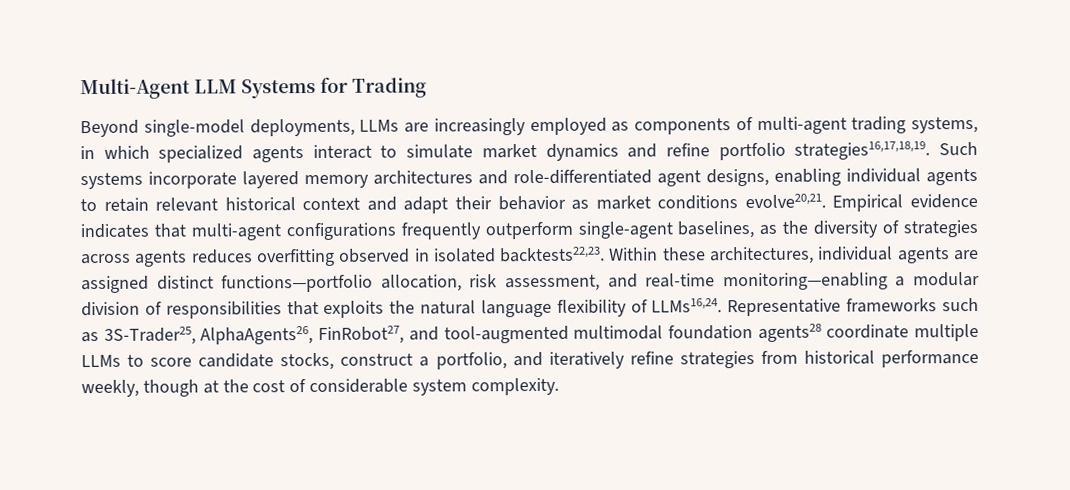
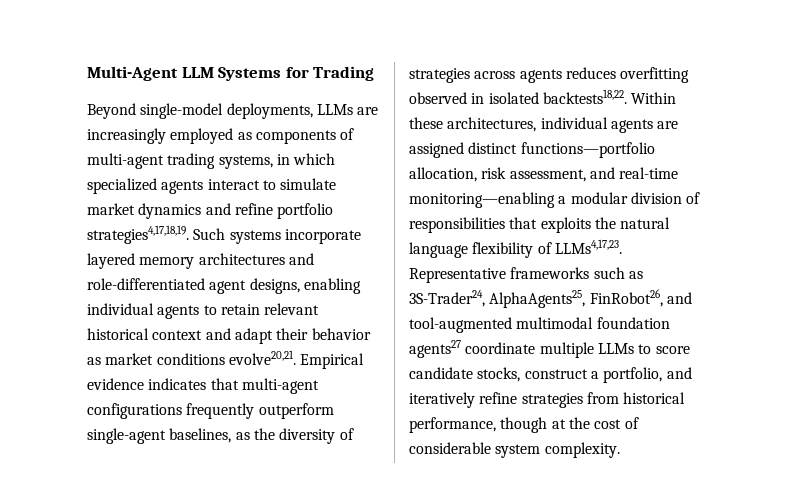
- Beyond single-model deployments, LLMs are increasingly employed as components of multi-agent trading systems, in which specialized agents interact to simulate market dynamics and refine portfolio strategies16,17,18,19.
+ Beyond single-model deployments, LLMs are increasingly employed as components of multi-agent trading systems, in which specialized agents interact to simulate market dynamics and refine portfolio strategies4,17,18,19.
- Empirical evidence indicates that multi-agent configurations frequently outperform single-agent baselines, as the diversity of strategies across agents reduces overfitting observed in isolated backtests22,23.
+ Empirical evidence indicates that multi-agent configurations frequently outperform single-agent baselines, as the diversity of strategies across agents reduces overfitting observed in isolated backtests18,22.
- Within these architectures, individual agents are assigned distinct functions—portfolio allocation, risk assessment, and real-time monitoring—enabling a modular division of responsibilities that exploits the natural language flexibility of LLMs16,24.
+ Within these architectures, individual agents are assigned distinct functions—portfolio allocation, risk assessment, and real-time monitoring—enabling a modular division of responsibilities that exploits the natural language flexibility of LLMs4,17,23.
- Representative frameworks such as 3S-Trader25, AlphaAgents26, FinRobot27, and tool-augmented multimodal foundation agents28 coordinate multiple LLMs to score candidate stocks, construct a portfolio, and iteratively refine strategies from historical performance weekly, though at the cost of considerable system complexity.
+ Representative frameworks such as 3S-Trader24, AlphaAgents25, FinRobot26, and tool-augmented multimodal foundation agents27 coordinate multiple LLMs to score candidate stocks, construct a portfolio, and iteratively refine strategies from historical performance, though at the cost of considerable system complexity.

